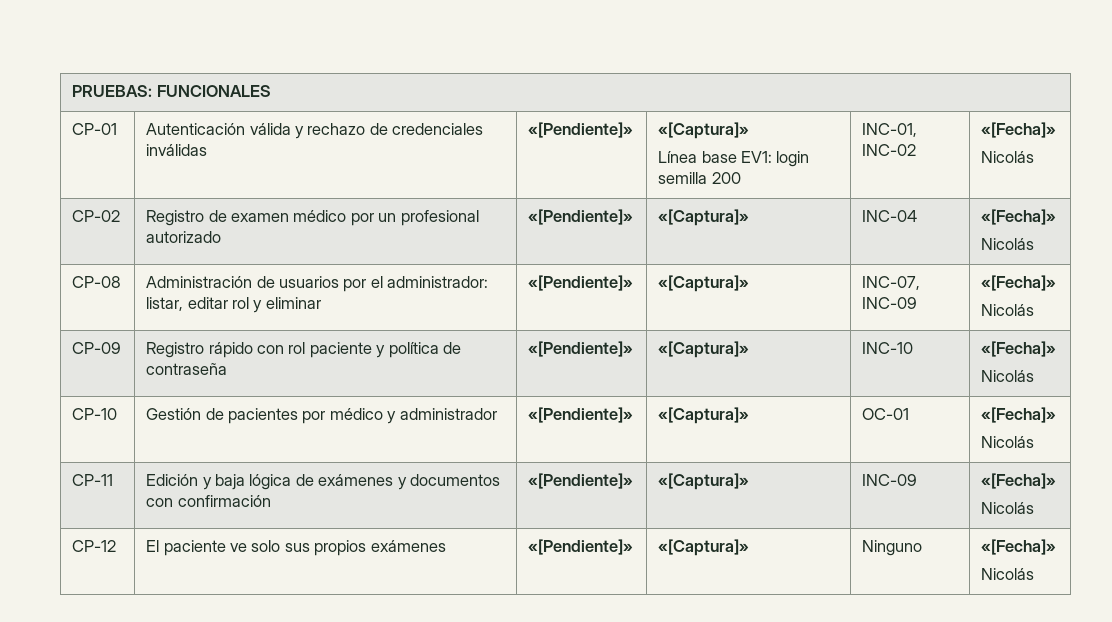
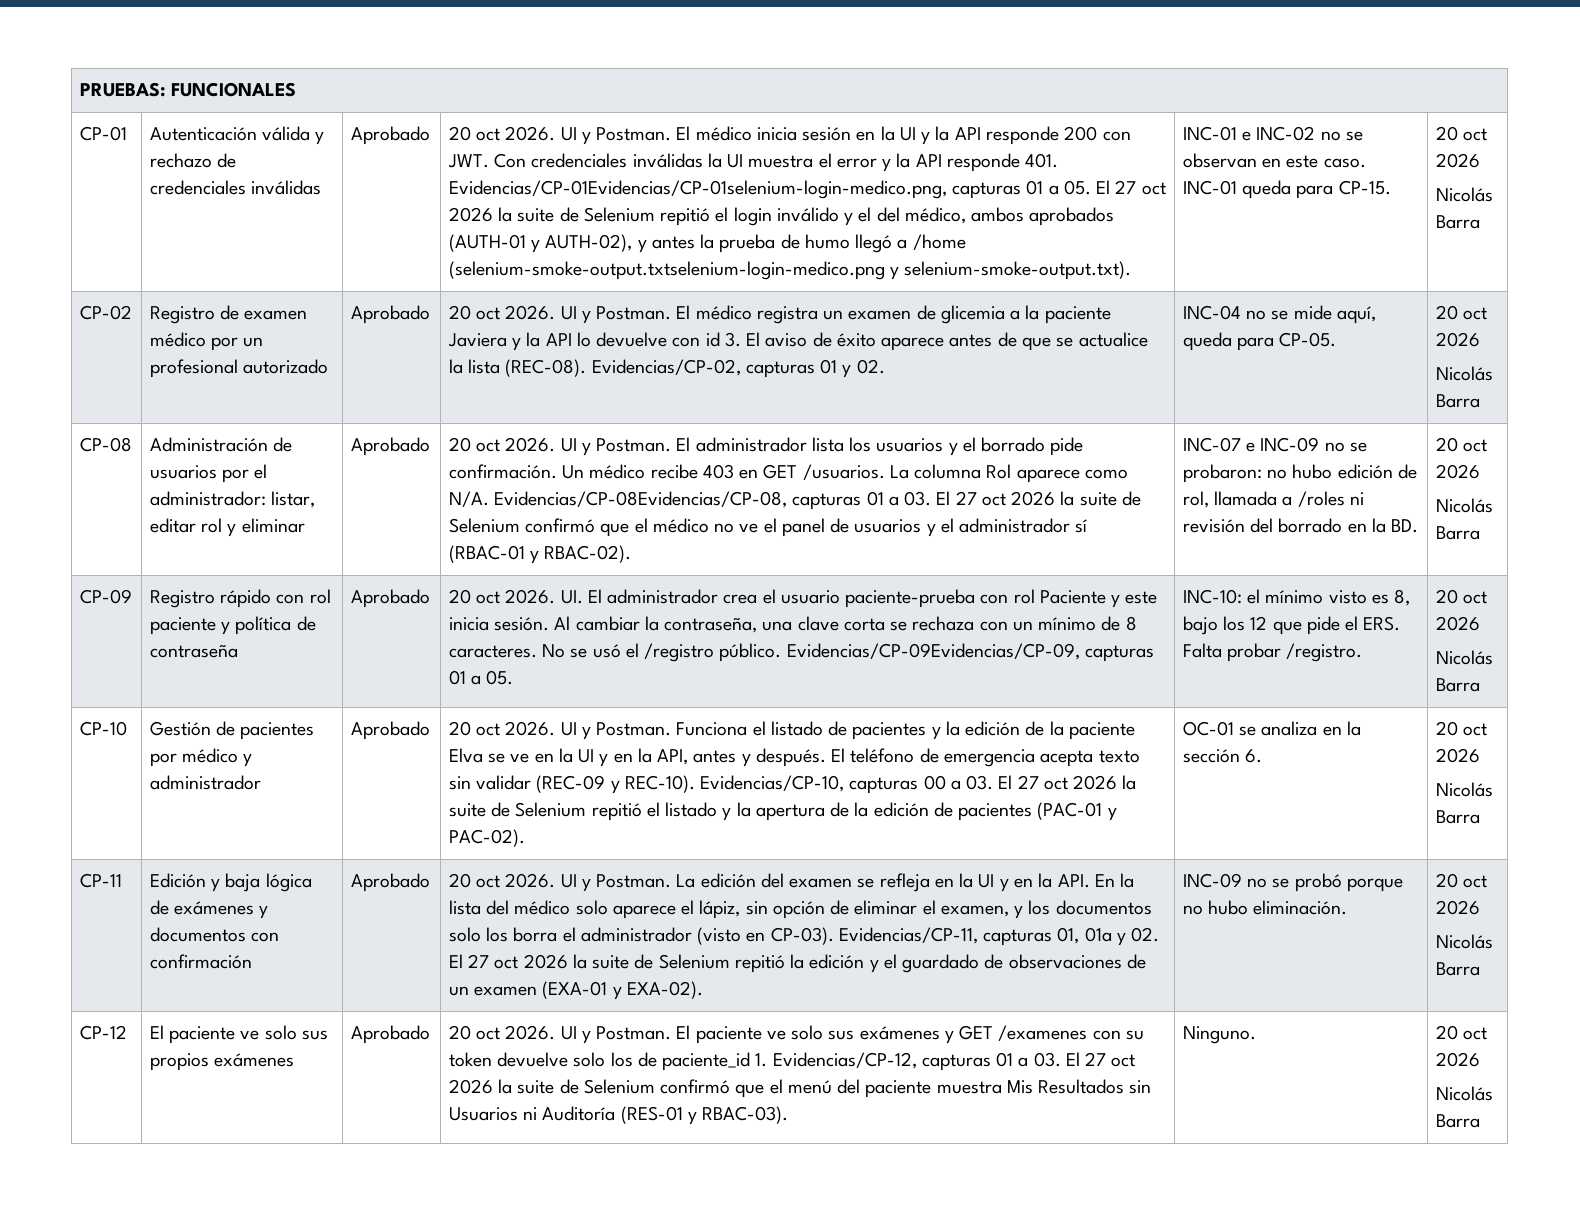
- Autenticación válida y rechazo de credenciales inválidas | «[Pendiente]» | «[Captura]»
- Línea base EV1: login semilla 200 | INC-01, INC-02 | «[Fecha]»
- Nicolás
+ Autenticación válida y rechazo de credenciales inválidas | Aprobado | 20 oct 2026. UI y Postman. El médico inicia sesión en la UI y la API responde 200 con JWT. Con credenciales inválidas la UI muestra el error y la API responde 401. Evidencias/CP-01Evidencias/CP-01selenium-login-medico.png, capturas 01 a 05. El 27 oct 2026 la suite de Selenium repitió el login inválido y el del médico, ambos aprobados (AUTH-01 y AUTH-02), y antes la prueba de humo llegó a /home (selenium-smoke-output.txtselenium-login-medico.png y selenium-smoke-output.txt). | INC-01 e INC-02 no se observan en este caso. INC-01 queda para CP-15. | 20 oct 2026
+ Nicolás Barra
- «[Pendiente]» | «[Captura]» | INC-04 | «[Fecha]»
- Nicolás
+ Aprobado | 20 oct 2026. UI y Postman. El médico registra un examen de glicemia a la paciente Javiera y la API lo devuelve con id 3. El aviso de éxito aparece antes de que se actualice la lista (REC-08). Evidencias/CP-02, capturas 01 y 02. | INC-04 no se mide aquí, queda para CP-05. | 20 oct 2026
+ Nicolás Barra
- «[Pendiente]» | «[Captura]» | INC-07, INC-09 | «[Fecha]»
- Nicolás
+ Aprobado | 20 oct 2026. UI y Postman. El administrador lista los usuarios y el borrado pide confirmación. Un médico recibe 403 en GET /usuarios. La columna Rol aparece como N/A. Evidencias/CP-08Evidencias/CP-08, capturas 01 a 03. El 27 oct 2026 la suite de Selenium confirmó que el médico no ve el panel de usuarios y el administrador sí (RBAC-01 y RBAC-02). | INC-07 e INC-09 no se probaron: no hubo edición de rol, llamada a /roles ni revisión del borrado en la BD. | 20 oct 2026
+ Nicolás Barra
- «[Pendiente]» | «[Captura]» | INC-10 | «[Fecha]»
- Nicolás
+ Aprobado | 20 oct 2026. UI. El administrador crea el usuario paciente-prueba con rol Paciente y este inicia sesión. Al cambiar la contraseña, una clave corta se rechaza con un mínimo de 8 caracteres. No se usó el /registro público. Evidencias/CP-09Evidencias/CP-09, capturas 01 a 05. | INC-10: el mínimo visto es 8, bajo los 12 que pide el ERS. Falta probar /registro. | 20 oct 2026
+ Nicolás Barra
- «[Pendiente]» | «[Captura]» | OC-01 | «[Fecha]»
- Nicolás
+ Aprobado | 20 oct 2026. UI y Postman. Funciona el listado de pacientes y la edición de la paciente Elva se ve en la UI y en la API, antes y después. El teléfono de emergencia acepta texto sin validar (REC-09 y REC-10). Evidencias/CP-10, capturas 00 a 03. El 27 oct 2026 la suite de Selenium repitió el listado y la apertura de la edición de pacientes (PAC-01 y PAC-02). | OC-01 se analiza en la sección 6. | 20 oct 2026
+ Nicolás Barra
- «[Pendiente]» | «[Captura]» | INC-09 | «[Fecha]»
- Nicolás
+ Aprobado | 20 oct 2026. UI y Postman. La edición del examen se refleja en la UI y en la API. En la lista del médico solo aparece el lápiz, sin opción de eliminar el examen, y los documentos solo los borra el administrador (visto en CP-03). Evidencias/CP-11, capturas 01, 01a y 02. El 27 oct 2026 la suite de Selenium repitió la edición y el guardado de observaciones de un examen (EXA-01 y EXA-02). | INC-09 no se probó porque no hubo eliminación. | 20 oct 2026
+ Nicolás Barra
- «[Pendiente]» | «[Captura]» | Ninguno | «[Fecha]»
- Nicolás
+ Aprobado | 20 oct 2026. UI y Postman. El paciente ve solo sus exámenes y GET /examenes con su token devuelve solo los de paciente_id 1. Evidencias/CP-12, capturas 01 a 03. El 27 oct 2026 la suite de Selenium confirmó que el menú del paciente muestra Mis Resultados sin Usuarios ni Auditoría (RES-01 y RBAC-03). | Ninguno. | 20 oct 2026
+ Nicolás Barra

